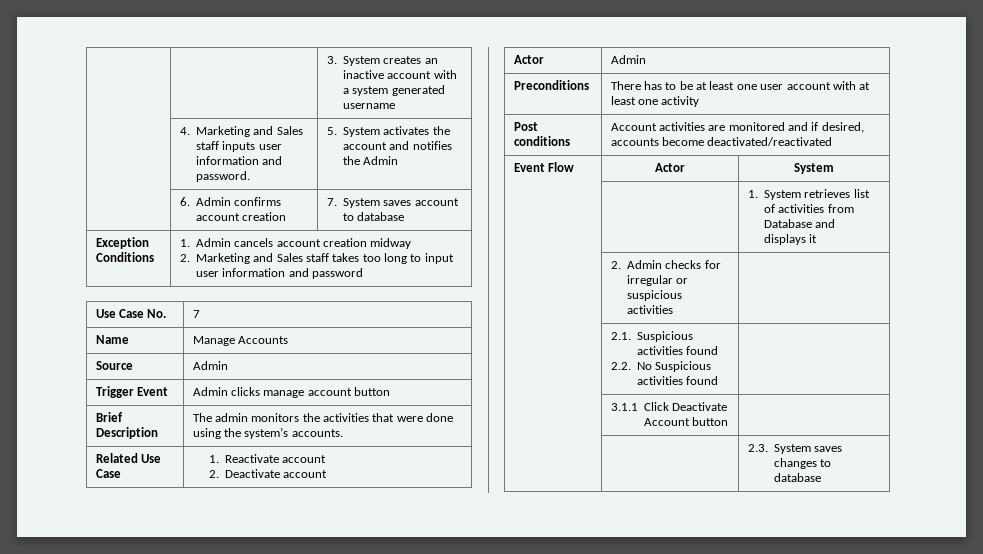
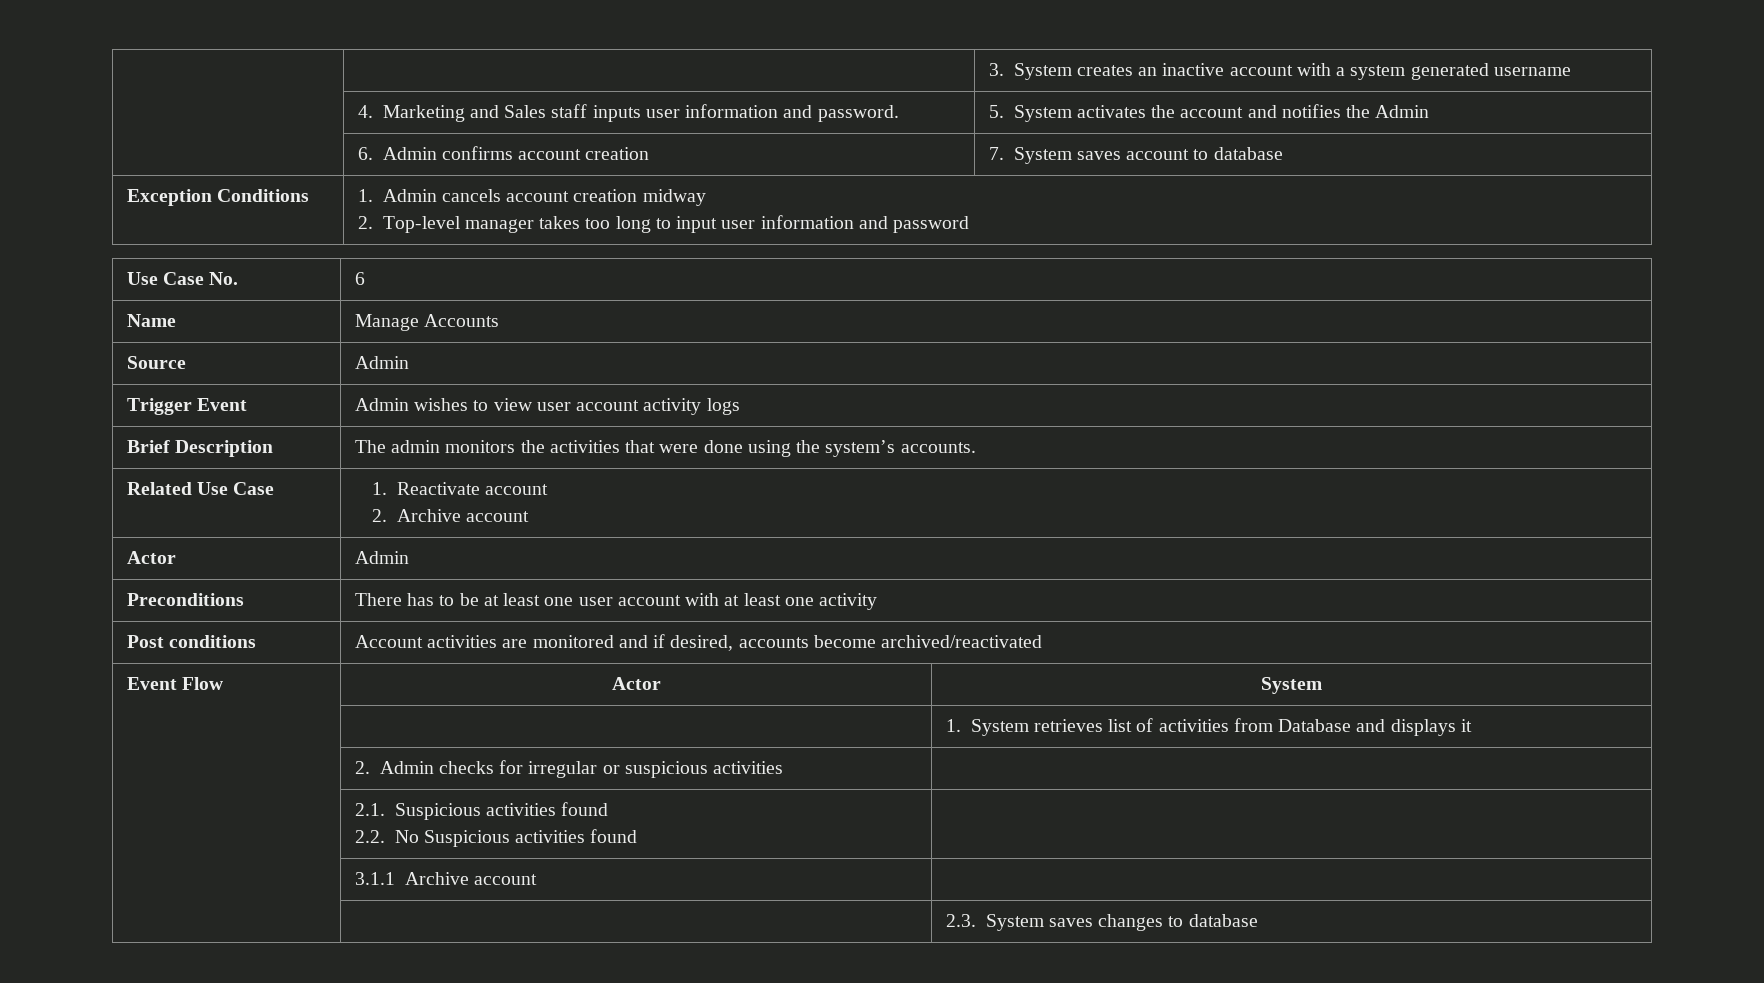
  Exception Conditions | 1. Admin cancels account creation midway
- 2. Marketing and Sales staff takes too long to input user information and password
+ 2. Top-level manager takes too long to input user information and password
- Use Case No. | 7
+ Use Case No. | 6
- Trigger Event | Admin clicks manage account button
+ Trigger Event | Admin wishes to view user account activity logs
  Related Use Case | 1. Reactivate account
- 2. Deactivate account
+ 2. Archive account
- Post conditions | Account activities are monitored and if desired, accounts become deactivated/reactivated
+ Post conditions | Account activities are monitored and if desired, accounts become archived/reactivated
- | 3.1.1 Click Deactivate Account button |
+ | 3.1.1 Archive account |

